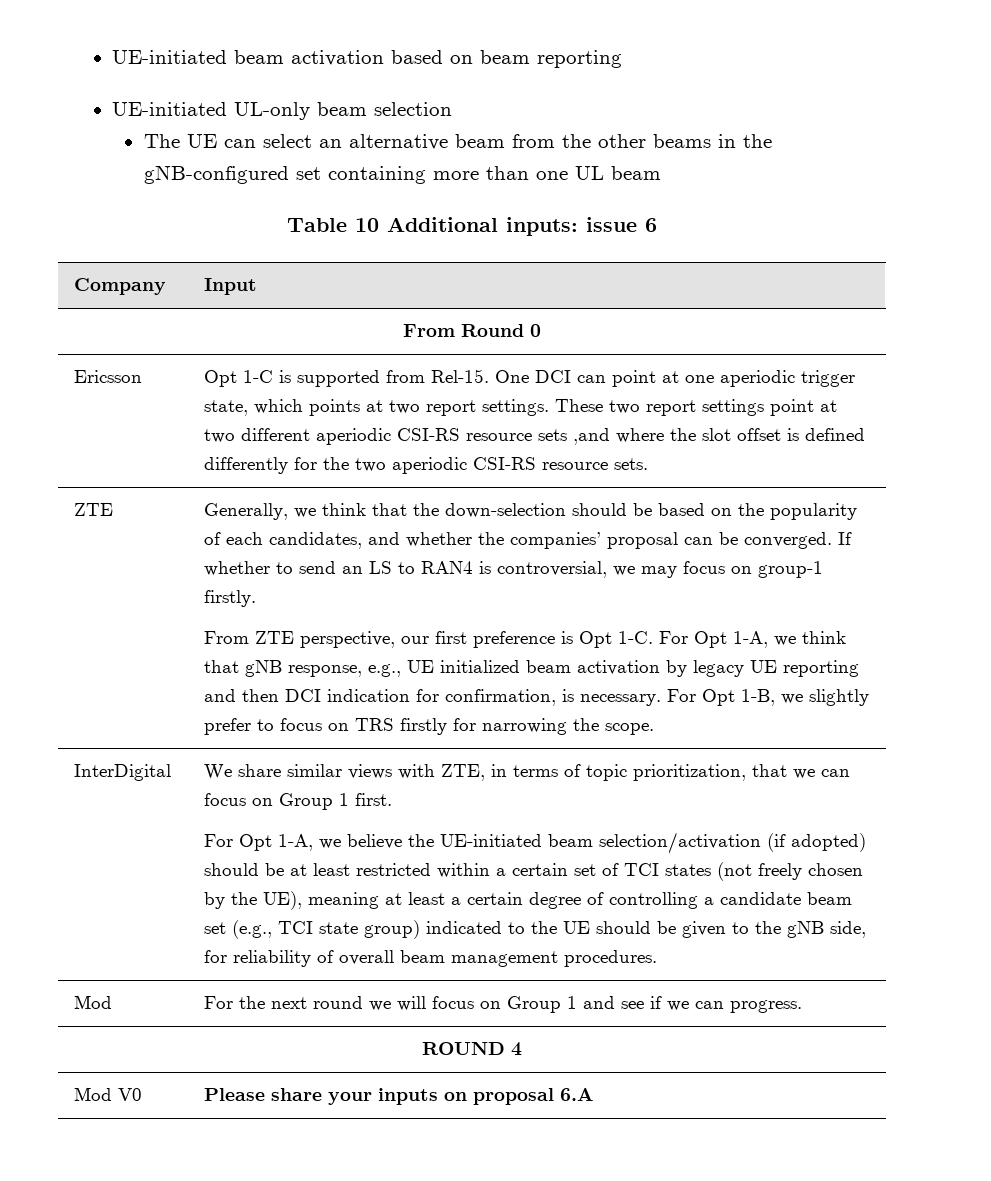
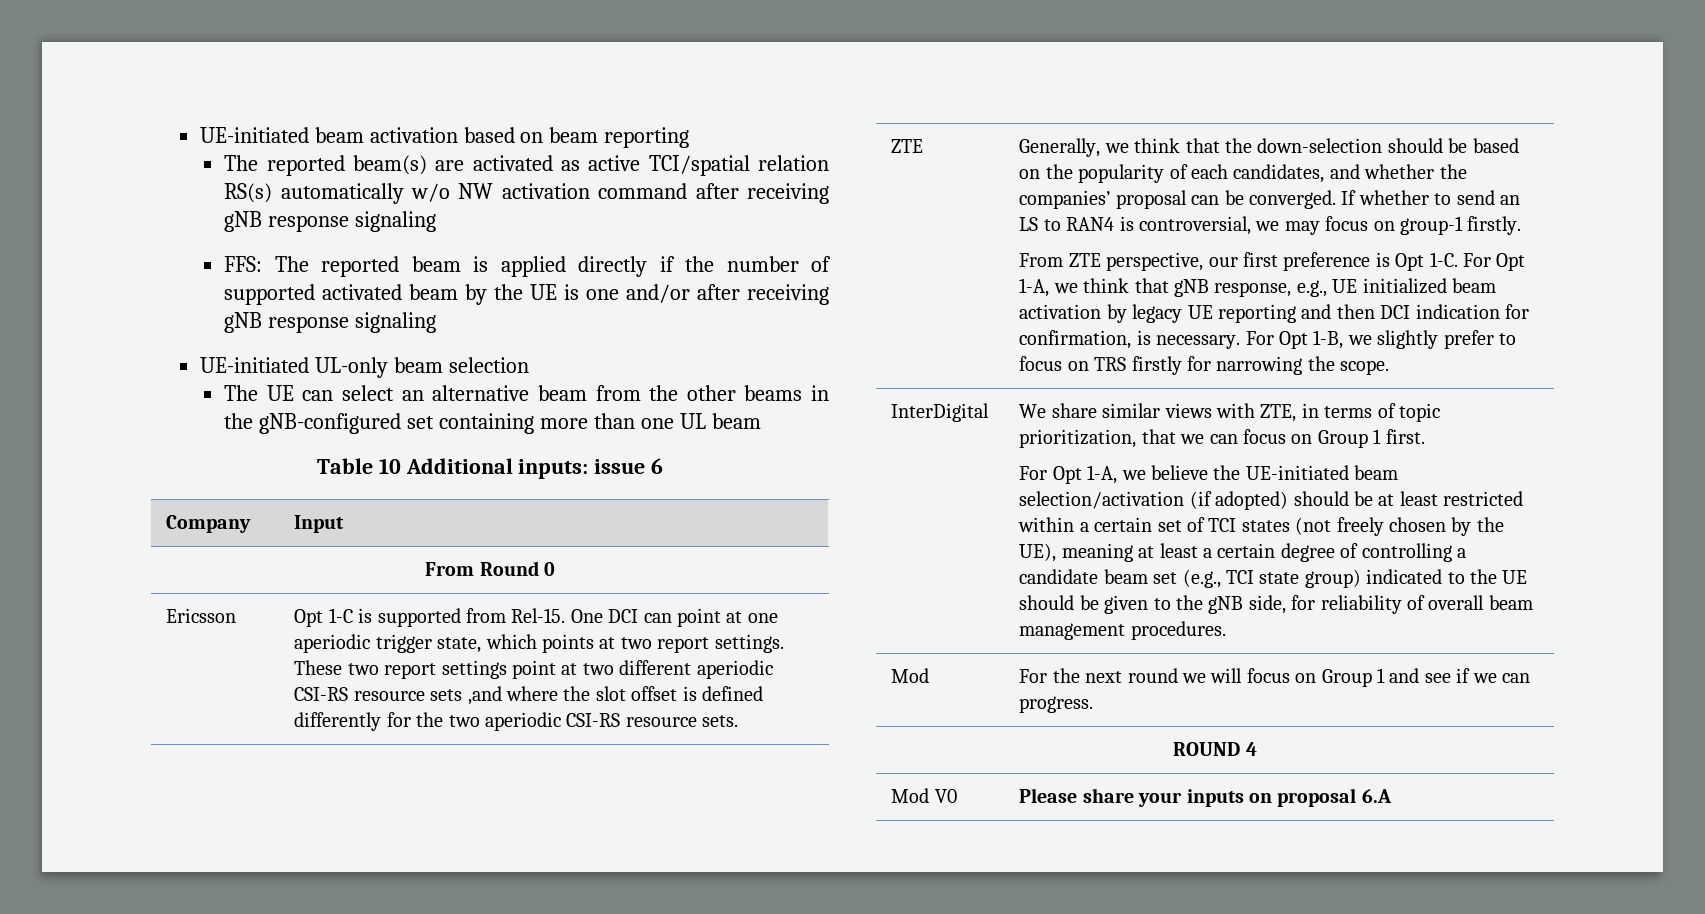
+ The reported beam(s) are activated as active TCI/spatial relation RS(s) automatically w/o NW activation command after receiving gNB response signaling
+ FFS: The reported beam is applied directly if the number of supported activated beam by the UE is one and/or after receiving gNB response signaling

